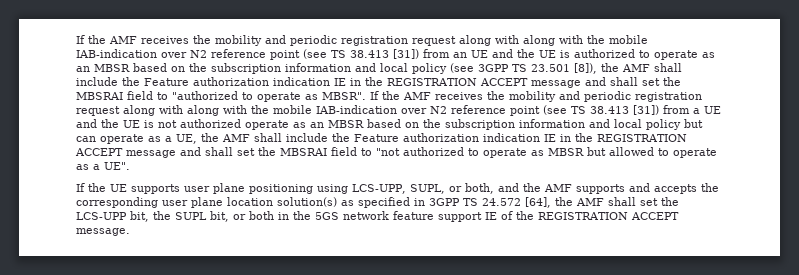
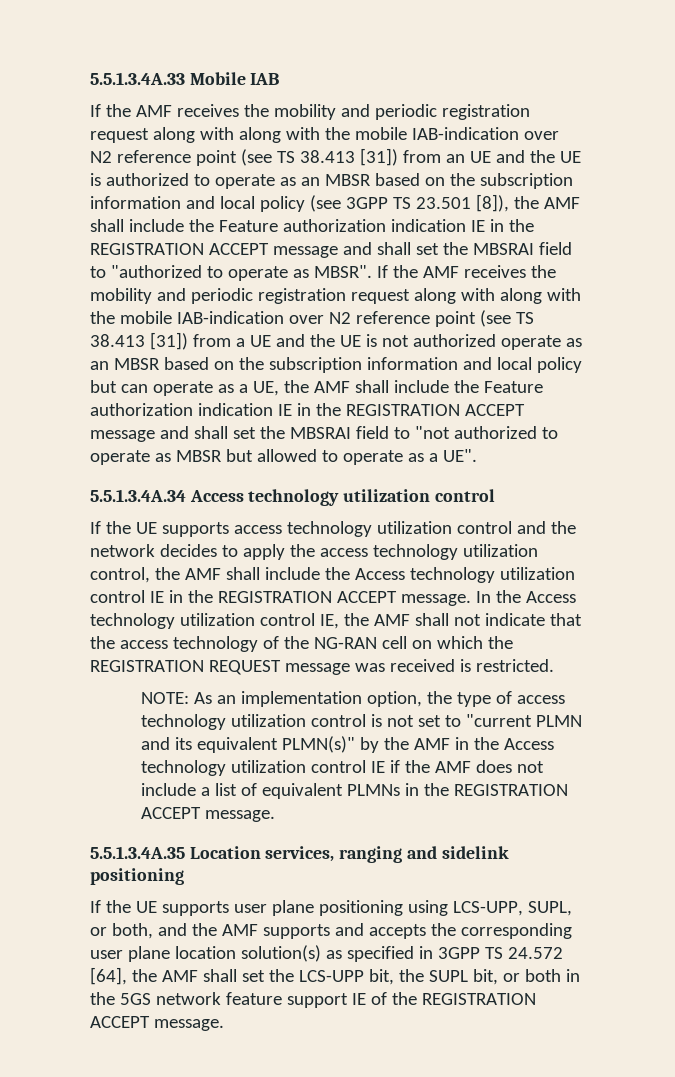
+ 5.5.1.3.4A.33 Mobile IAB
+ 5.5.1.3.4A.34 Access technology utilization control
+ If the UE supports access technology utilization control and the network decides to apply the access technology utilization control, the AMF shall include the Access technology utilization control IE in the REGISTRATION ACCEPT message. In the Access technology utilization control IE, the AMF shall not indicate that the access technology of the NG-RAN cell on which the REGISTRATION REQUEST message was received is restricted.
+ NOTE: As an implementation option, the type of access technology utilization control is not set to "current PLMN and its equivalent PLMN(s)" by the AMF in the Access technology utilization control IE if the AMF does not include a list of equivalent PLMNs in the REGISTRATION ACCEPT message.
+ 5.5.1.3.4A.35 Location services, ranging and sidelink positioning

